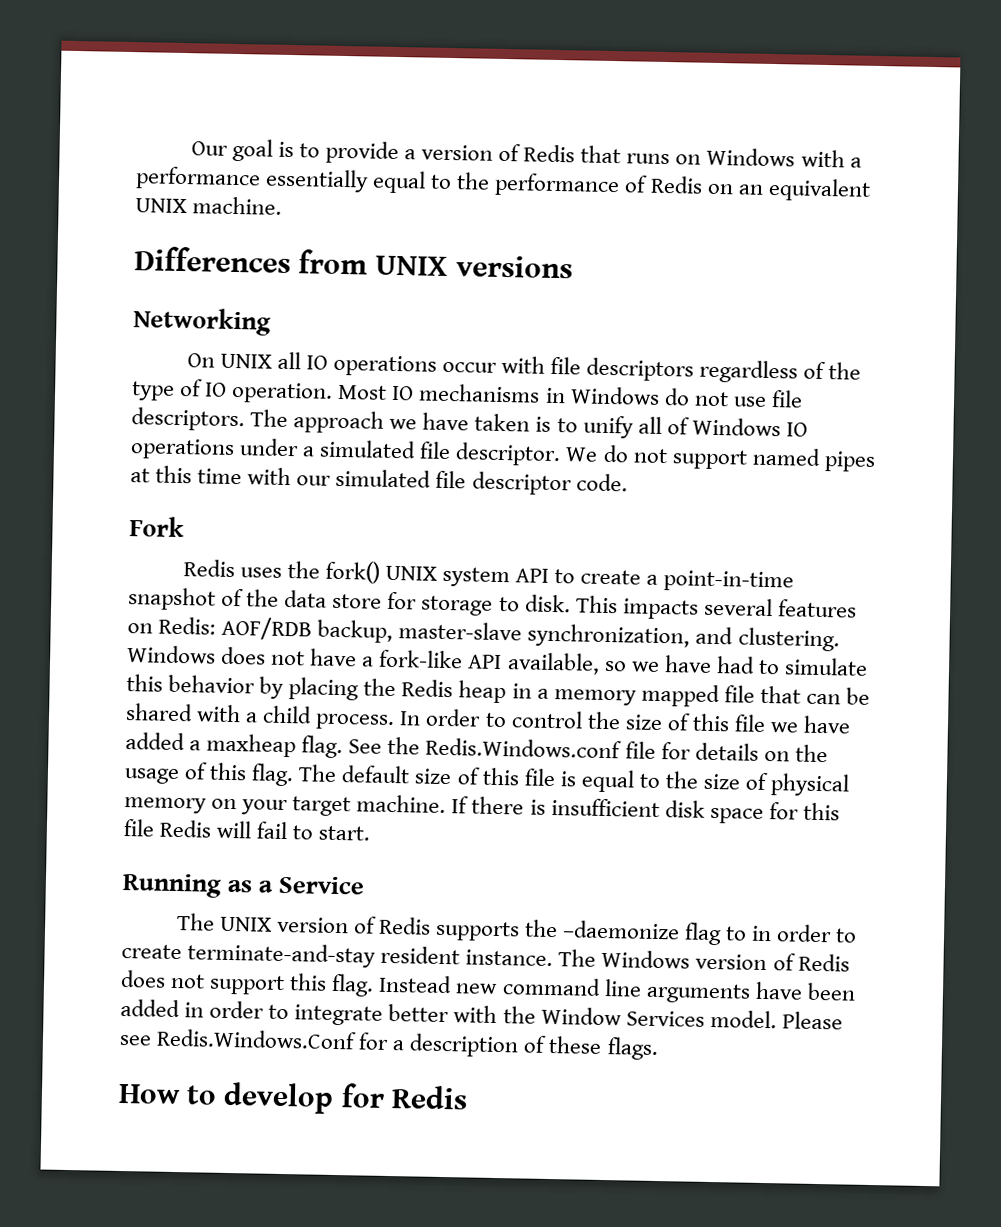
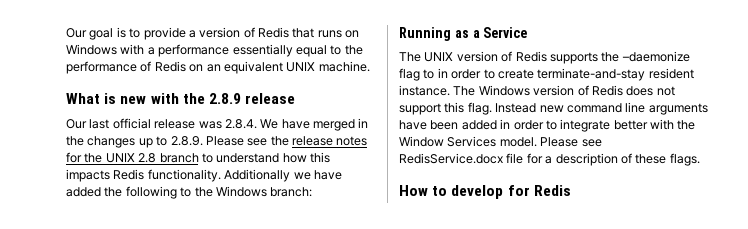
- Differences from UNIX versions
- Networking
- On UNIX all IO operations occur with file descriptors regardless of the type of IO operation. Most IO mechanisms in Windows do not use file descriptors. The approach we have taken is to unify all of Windows IO operations under a simulated file descriptor. We do not support named pipes at this time with our simulated file descriptor code.
- Fork
- Redis uses the fork() UNIX system API to create a point-in-time snapshot of the data store for storage to disk. This impacts several features on Redis: AOF/RDB backup, master-slave synchronization, and clustering. Windows does not have a fork-like API available, so we have had to simulate this behavior by placing the Redis heap in a memory mapped file that can be shared with a child process. In order to control the size of this file we have added a maxheap flag. See the Redis.Windows.conf file for details on the usage of this flag. The default size of this file is equal to the size of physical memory on your target machine. If there is insufficient disk space for this file Redis will fail to start.
+ What is new with the 2.8.9 release
+ Our last official release was 2.8.4. We have merged in the changes up to 2.8.9. Please see the release notes for the UNIX 2.8 branch to understand how this impacts Redis functionality. Additionally we have added the following to the Windows branch:
- Please see Redis.Windows.Conf for a description of these flags.
+ Please see RedisService.docx file for a description of these flags.

